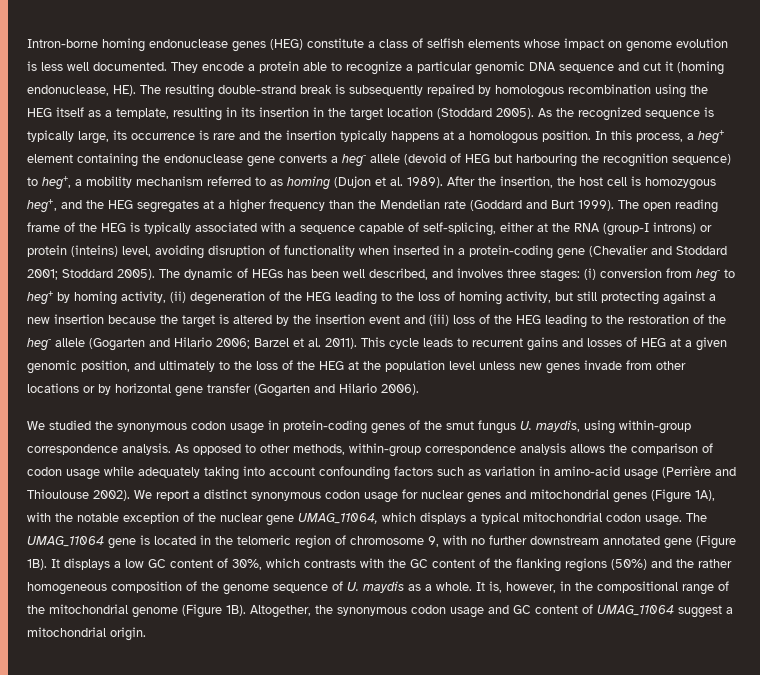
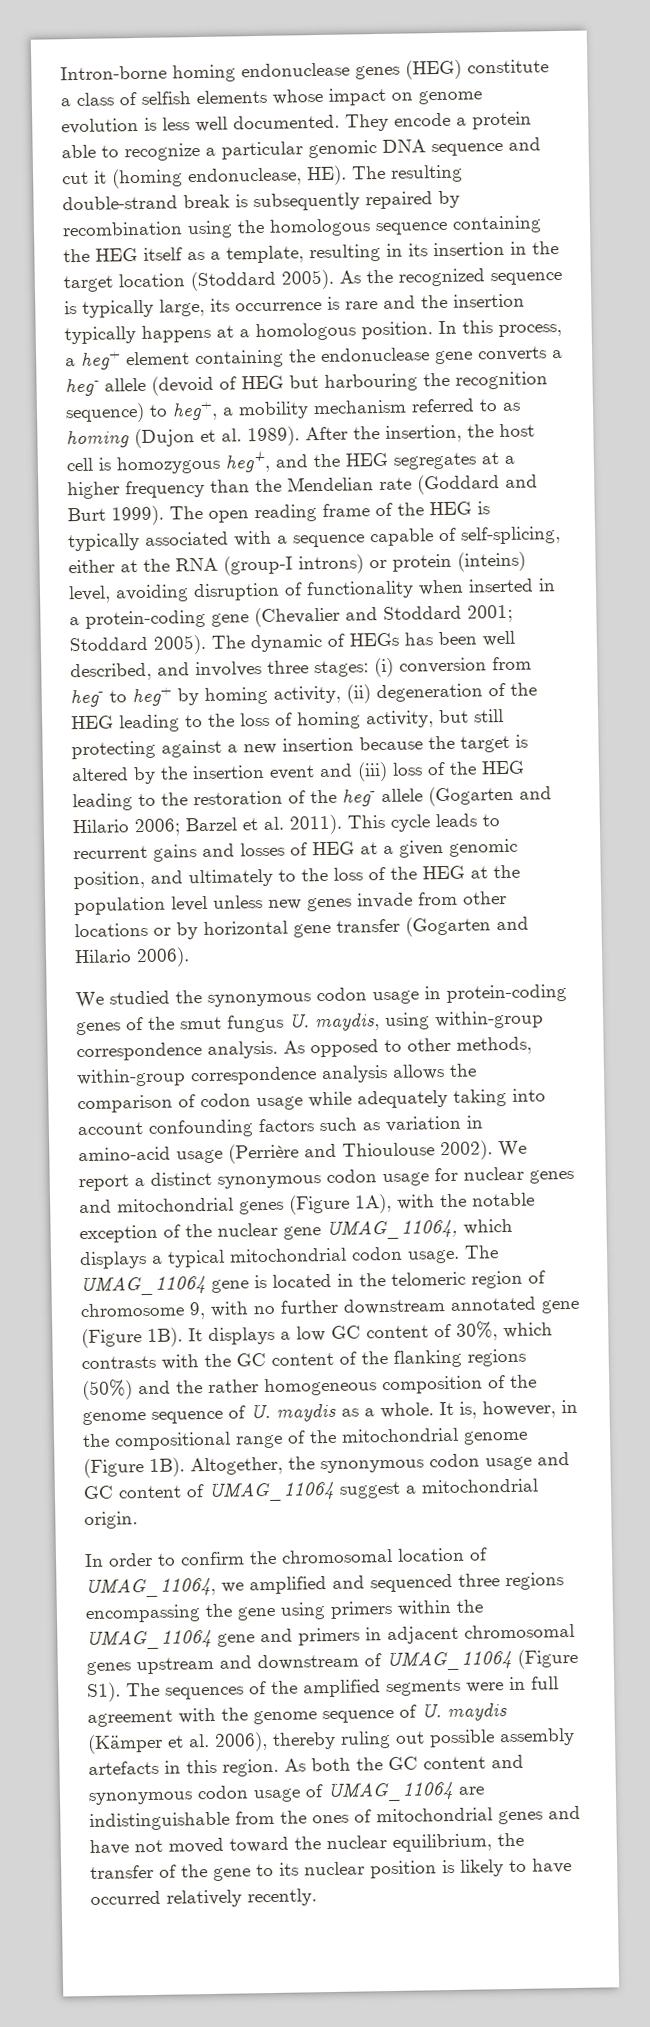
- They encode a protein able to recognize a particular genomic DNA sequence and cut it (homing endonuclease, HE). The resulting double-strand break is subsequently repaired by homologous recombination using the HEG itself as a template, resulting in its insertion in the target location (Stoddard 2005).
+ They encode a protein able to recognize a particular genomic DNA sequence and cut it (homing endonuclease, HE). The resulting double-strand break is subsequently repaired by recombination using the homologous sequence containing the HEG itself as a template, resulting in its insertion in the target location (Stoddard 2005).
+ In order to confirm the chromosomal location of UMAG_11064, we amplified and sequenced three regions encompassing the gene using primers within the UMAG_11064 gene and primers in adjacent chromosomal genes upstream and downstream of UMAG_11064 (Figure S1). The sequences of the amplified segments were in full agreement with the genome sequence of U. maydis (Kämper et al. 2006), thereby ruling out possible assembly artefacts in this region. As both the GC content and synonymous codon usage of UMAG_11064 are indistinguishable from the ones of mitochondrial genes and have not moved toward the nuclear equilibrium, the transfer of the gene to its nuclear position is likely to have occurred relatively recently.

